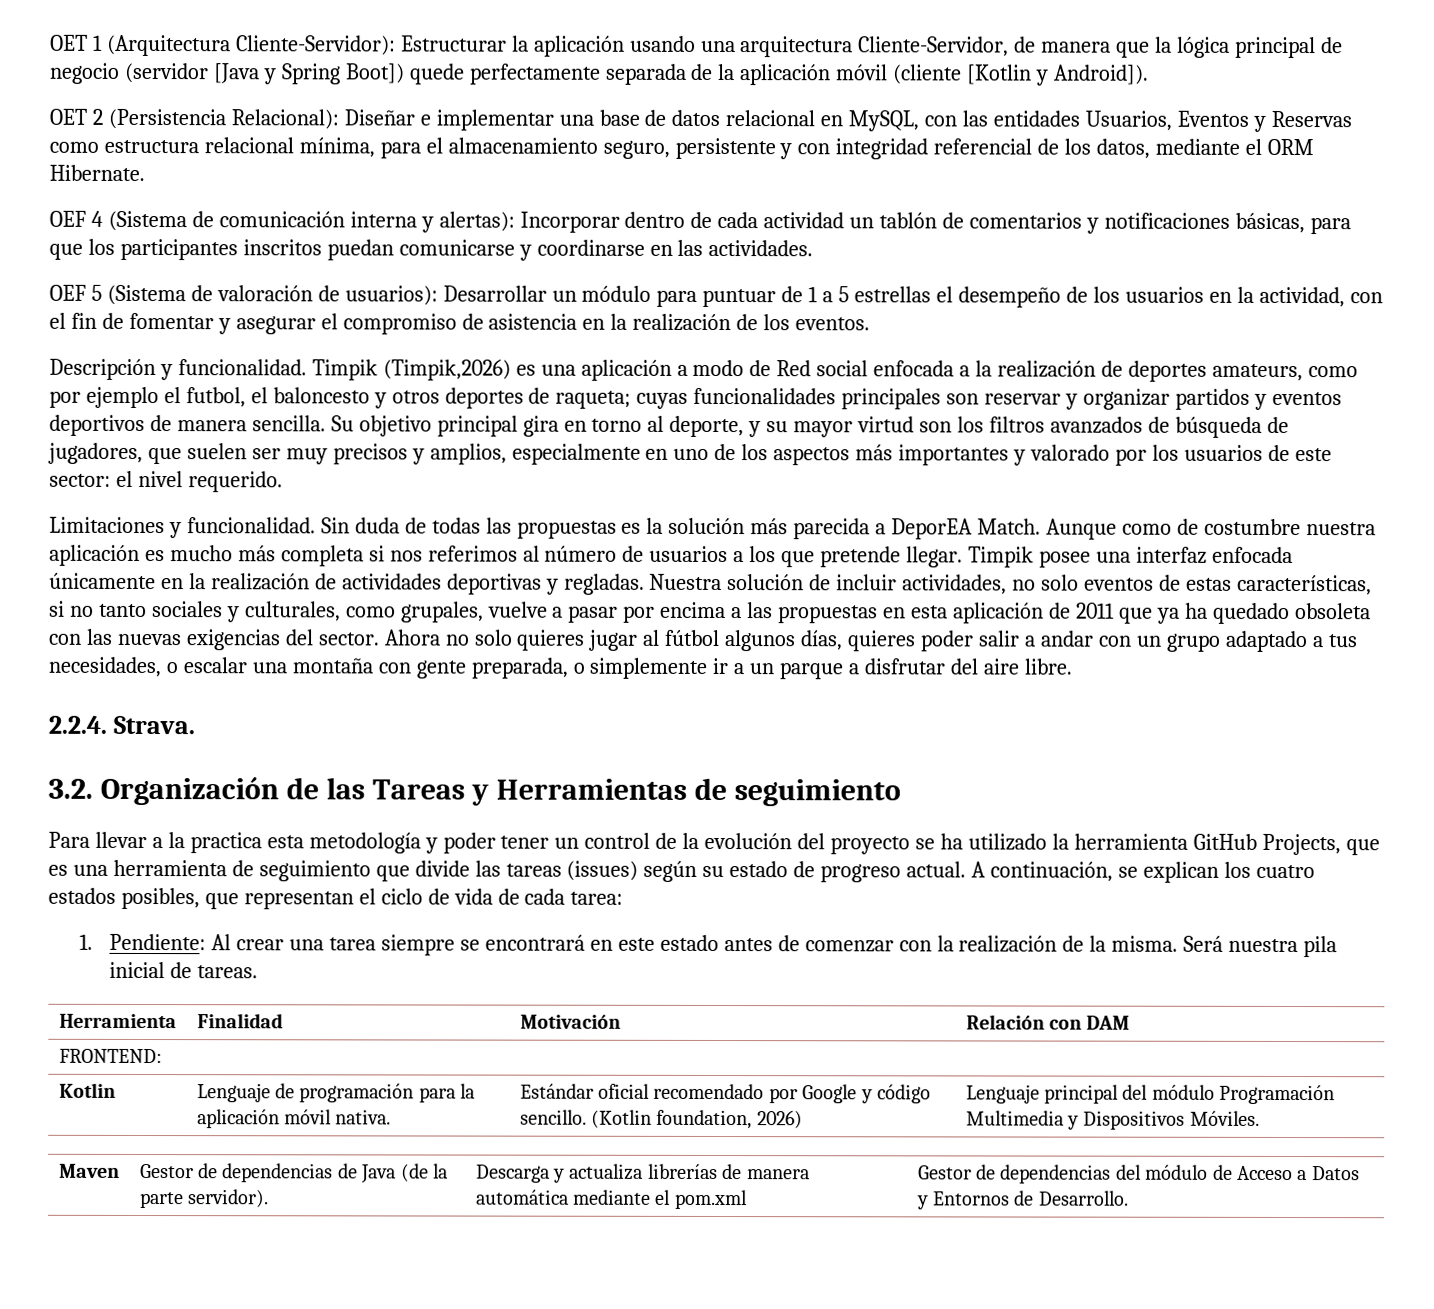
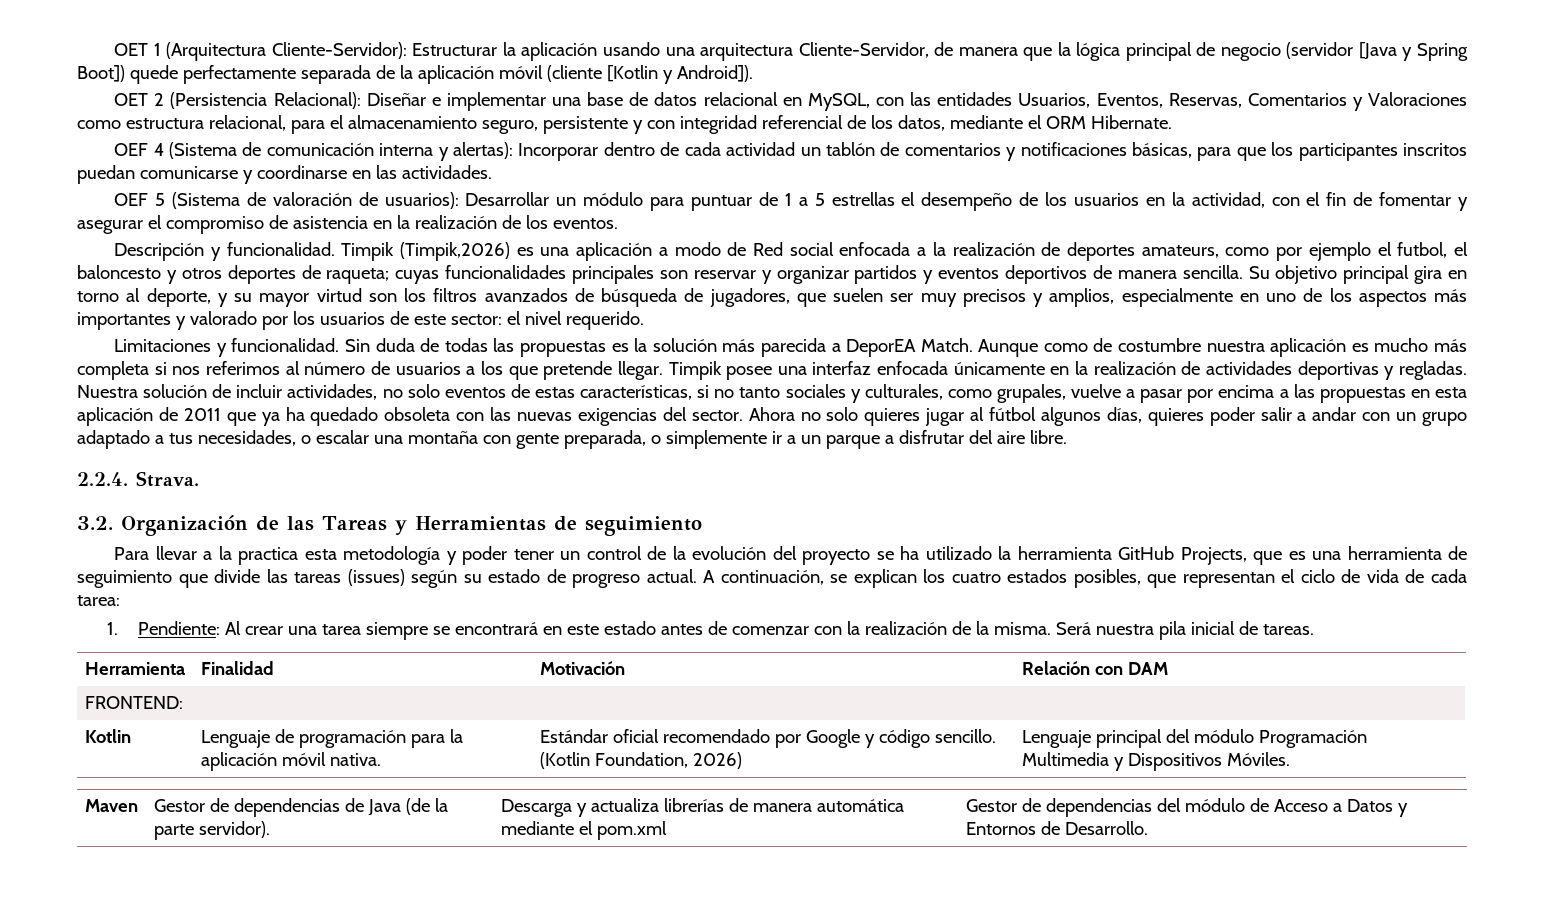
- OET 2 (Persistencia Relacional): Diseñar e implementar una base de datos relacional en MySQL, con las entidades Usuarios, Eventos y Reservas como estructura relacional mínima, para el almacenamiento seguro, persistente y con integridad referencial de los datos, mediante el ORM Hibernate.
+ OET 2 (Persistencia Relacional): Diseñar e implementar una base de datos relacional en MySQL, con las entidades Usuarios, Eventos, Reservas, Comentarios y Valoraciones como estructura relacional, para el almacenamiento seguro, persistente y con integridad referencial de los datos, mediante el ORM Hibernate.
- Kotlin | Lenguaje de programación para la aplicación móvil nativa. | Estándar oficial recomendado por Google y código sencillo. (Kotlin foundation, 2026) | Lenguaje principal del módulo Programación Multimedia y Dispositivos Móviles.
+ Kotlin | Lenguaje de programación para la aplicación móvil nativa. | Estándar oficial recomendado por Google y código sencillo. (Kotlin Foundation, 2026) | Lenguaje principal del módulo Programación Multimedia y Dispositivos Móviles.

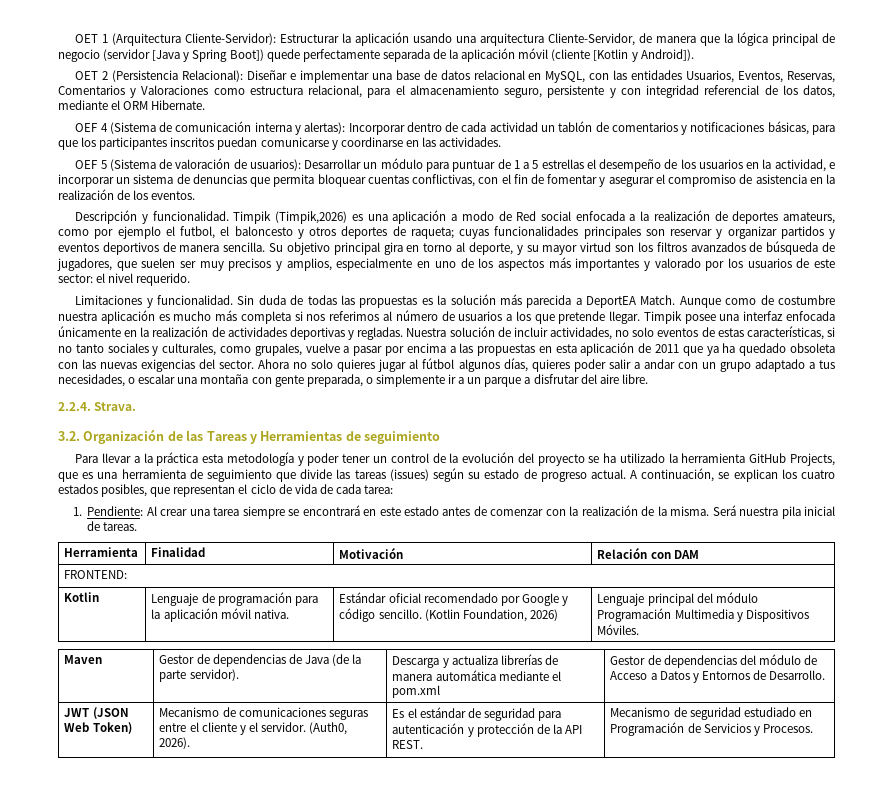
- OEF 5 (Sistema de valoración de usuarios): Desarrollar un módulo para puntuar de 1 a 5 estrellas el desempeño de los usuarios en la actividad, con el fin de fomentar y asegurar el compromiso de asistencia en la realización de los eventos.
+ OEF 5 (Sistema de valoración de usuarios): Desarrollar un módulo para puntuar de 1 a 5 estrellas el desempeño de los usuarios en la actividad, e incorporar un sistema de denuncias que permita bloquear cuentas conflictivas, con el fin de fomentar y asegurar el compromiso de asistencia en la realización de los eventos.
- Sin duda de todas las propuestas es la solución más parecida a DeporEA Match.
+ Sin duda de todas las propuestas es la solución más parecida a DeportEA Match.
- Para llevar a la practica esta metodología y poder tener un control de la evolución del proyecto se ha utilizado la herramienta GitHub Projects, que es una herramienta de seguimiento que divide las tareas (issues) según su estado de progreso actual.
+ Para llevar a la práctica esta metodología y poder tener un control de la evolución del proyecto se ha utilizado la herramienta GitHub Projects, que es una herramienta de seguimiento que divide las tareas (issues) según su estado de progreso actual.
+ JWT (JSON Web Token) | Mecanismo de comunicaciones seguras entre el cliente y el servidor. (Auth0, 2026). | Es el estándar de seguridad para autenticación y protección de la API REST. | Mecanismo de seguridad estudiado en Programación de Servicios y Procesos.

